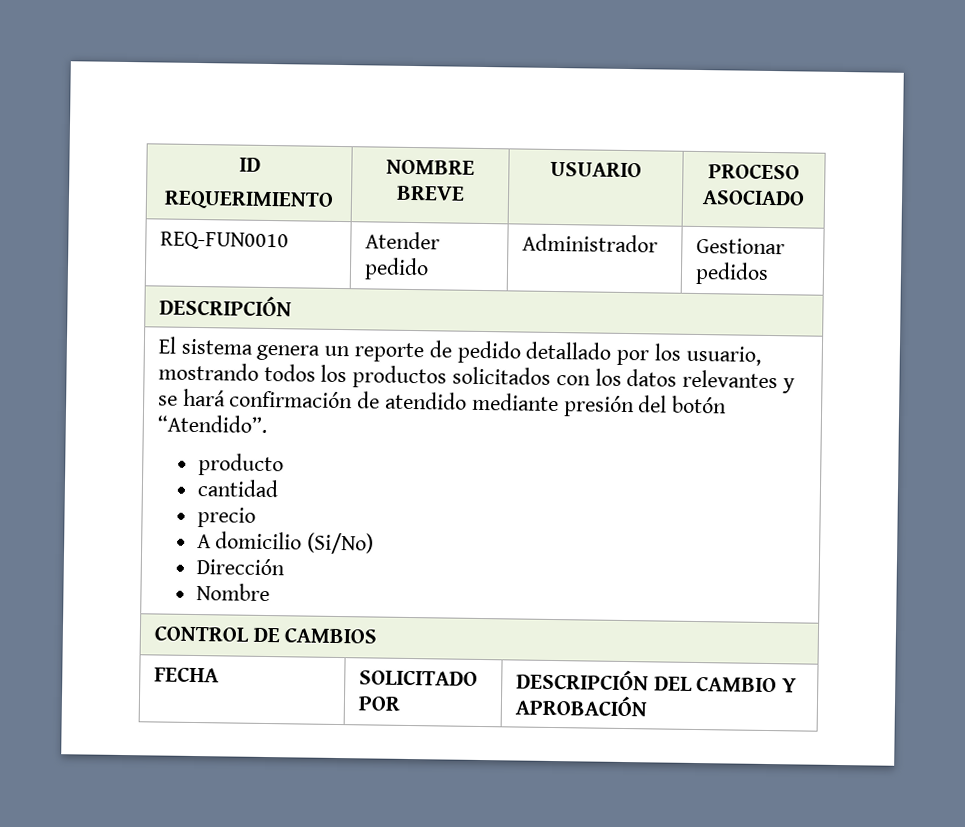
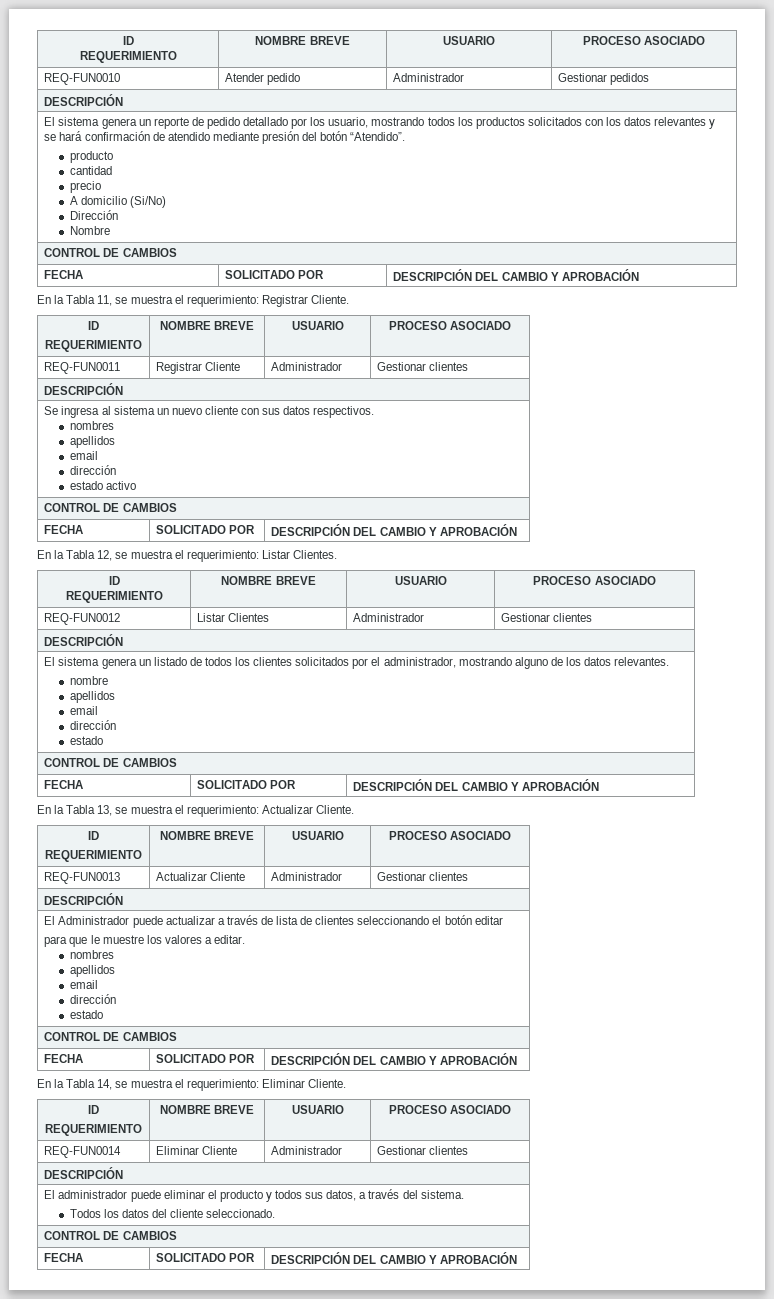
+ En la Tabla 11, se muestra el requerimiento: Registrar Cliente.
+ ID
+ REQUERIMIENTO | NOMBRE BREVE | USUARIO | PROCESO ASOCIADO
+ REQ-FUN0011 | Registrar Cliente | Administrador | Gestionar clientes
+ DESCRIPCIÓN
+ Se ingresa al sistema un nuevo cliente con sus datos respectivos.
+ nombres
+ apellidos
+ email
+ dirección
+ estado activo
+ CONTROL DE CAMBIOS
+ FECHA | SOLICITADO POR | DESCRIPCIÓN DEL CAMBIO Y APROBACIÓN
+ En la Tabla 12, se muestra el requerimiento: Listar Clientes.
+ ID
+ REQUERIMIENTO | NOMBRE BREVE | USUARIO | PROCESO ASOCIADO
+ REQ-FUN0012 | Listar Clientes | Administrador | Gestionar clientes
+ DESCRIPCIÓN
+ El sistema genera un listado de todos los clientes solicitados por el administrador, mostrando alguno de los datos relevantes.
+ nombre
+ apellidos
+ email
+ dirección
+ estado
+ CONTROL DE CAMBIOS
+ FECHA | SOLICITADO POR | DESCRIPCIÓN DEL CAMBIO Y APROBACIÓN
+ En la Tabla 13, se muestra el requerimiento: Actualizar Cliente.
+ ID
+ REQUERIMIENTO | NOMBRE BREVE | USUARIO | PROCESO ASOCIADO
+ REQ-FUN0013 | Actualizar Cliente | Administrador | Gestionar clientes
+ DESCRIPCIÓN
+ El Administrador puede actualizar a través de lista de clientes seleccionando el botón editar
+ para que le muestre los valores a editar.
+ nombres
+ apellidos
+ email
+ dirección
+ estado
+ CONTROL DE CAMBIOS
+ FECHA | SOLICITADO POR | DESCRIPCIÓN DEL CAMBIO Y APROBACIÓN
+ En la Tabla 14, se muestra el requerimiento: Eliminar Cliente.
+ ID
+ REQUERIMIENTO | NOMBRE BREVE | USUARIO | PROCESO ASOCIADO
+ REQ-FUN0014 | Eliminar Cliente | Administrador | Gestionar clientes
+ DESCRIPCIÓN
+ El administrador puede eliminar el producto y todos sus datos, a través del sistema.
+ Todos los datos del cliente seleccionado.
+ CONTROL DE CAMBIOS
+ FECHA | SOLICITADO POR | DESCRIPCIÓN DEL CAMBIO Y APROBACIÓN

